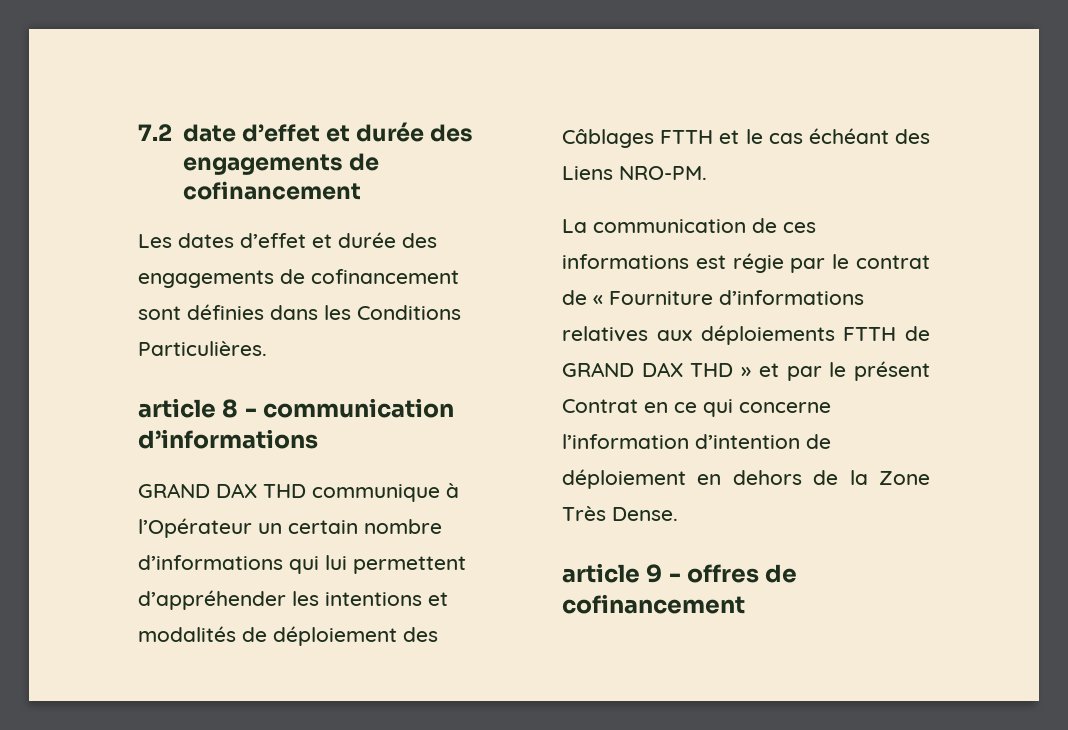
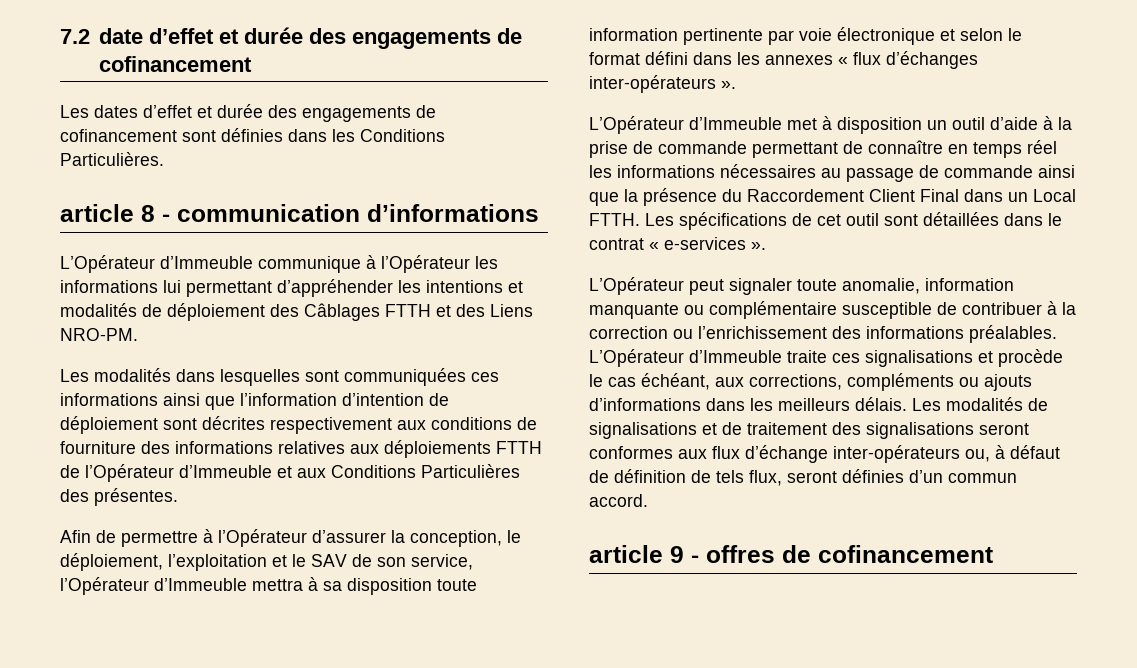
- GRAND DAX THD communique à l’Opérateur un certain nombre d’informations qui lui permettent d’appréhender les intentions et modalités de déploiement des Câblages FTTH et le cas échéant des Liens NRO-PM.
+ L’Opérateur d’Immeuble communique à l’Opérateur les informations lui permettant d’appréhender les intentions et modalités de déploiement des Câblages FTTH et des Liens NRO-PM.
- La communication de ces informations est régie par le contrat de « Fourniture d’informations relatives aux déploiements FTTH de GRAND DAX THD » et par le présent Contrat en ce qui concerne l’information d’intention de déploiement en dehors de la Zone Très Dense.
+ Les modalités dans lesquelles sont communiquées ces informations ainsi que l’information d’intention de déploiement sont décrites respectivement aux conditions de fourniture des informations relatives aux déploiements FTTH de l’Opérateur d’Immeuble et aux Conditions Particulières des présentes.
+ Afin de permettre à l’Opérateur d’assurer la conception, le déploiement, l’exploitation et le SAV de son service, l’Opérateur d’Immeuble mettra à sa disposition toute information pertinente par voie électronique et selon le format défini dans les annexes « flux d’échanges inter-opérateurs ».
+ L’Opérateur d’Immeuble met à disposition un outil d’aide à la prise de commande permettant de connaître en temps réel les informations nécessaires au passage de commande ainsi que la présence du Raccordement Client Final dans un Local FTTH. Les spécifications de cet outil sont détaillées dans le contrat « e-services ».
+ L’Opérateur peut signaler toute anomalie, information manquante ou complémentaire susceptible de contribuer à la correction ou l’enrichissement des informations préalables. L’Opérateur d’Immeuble traite ces signalisations et procède le cas échéant, aux corrections, compléments ou ajouts d’informations dans les meilleurs délais. Les modalités de signalisations et de traitement des signalisations seront conformes aux flux d’échange inter-opérateurs ou, à défaut de définition de tels flux, seront définies d’un commun accord.

